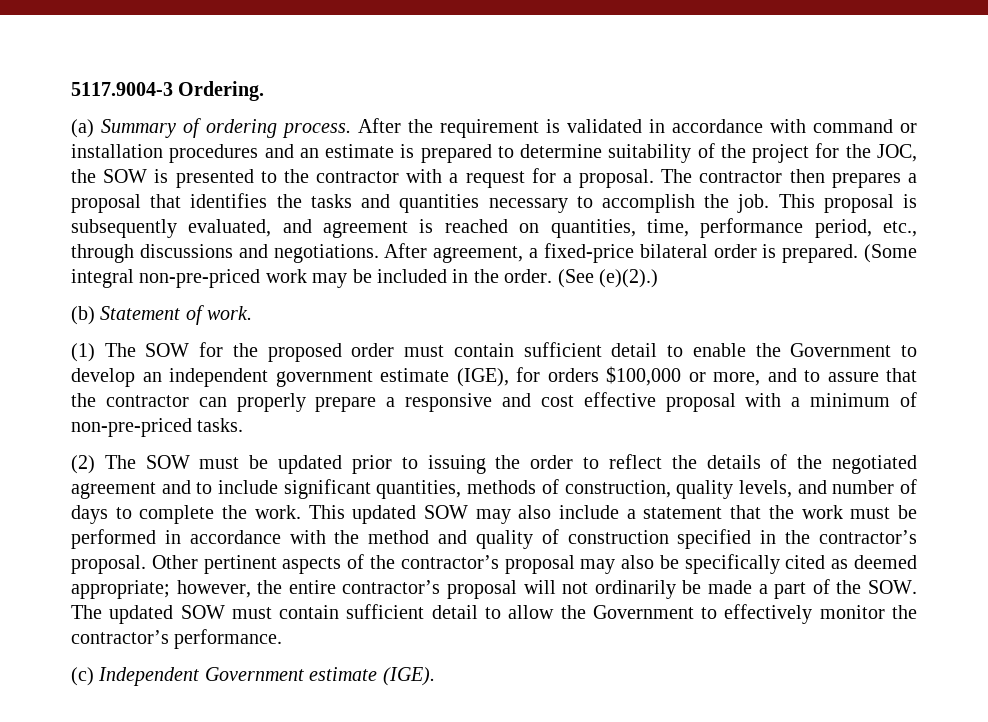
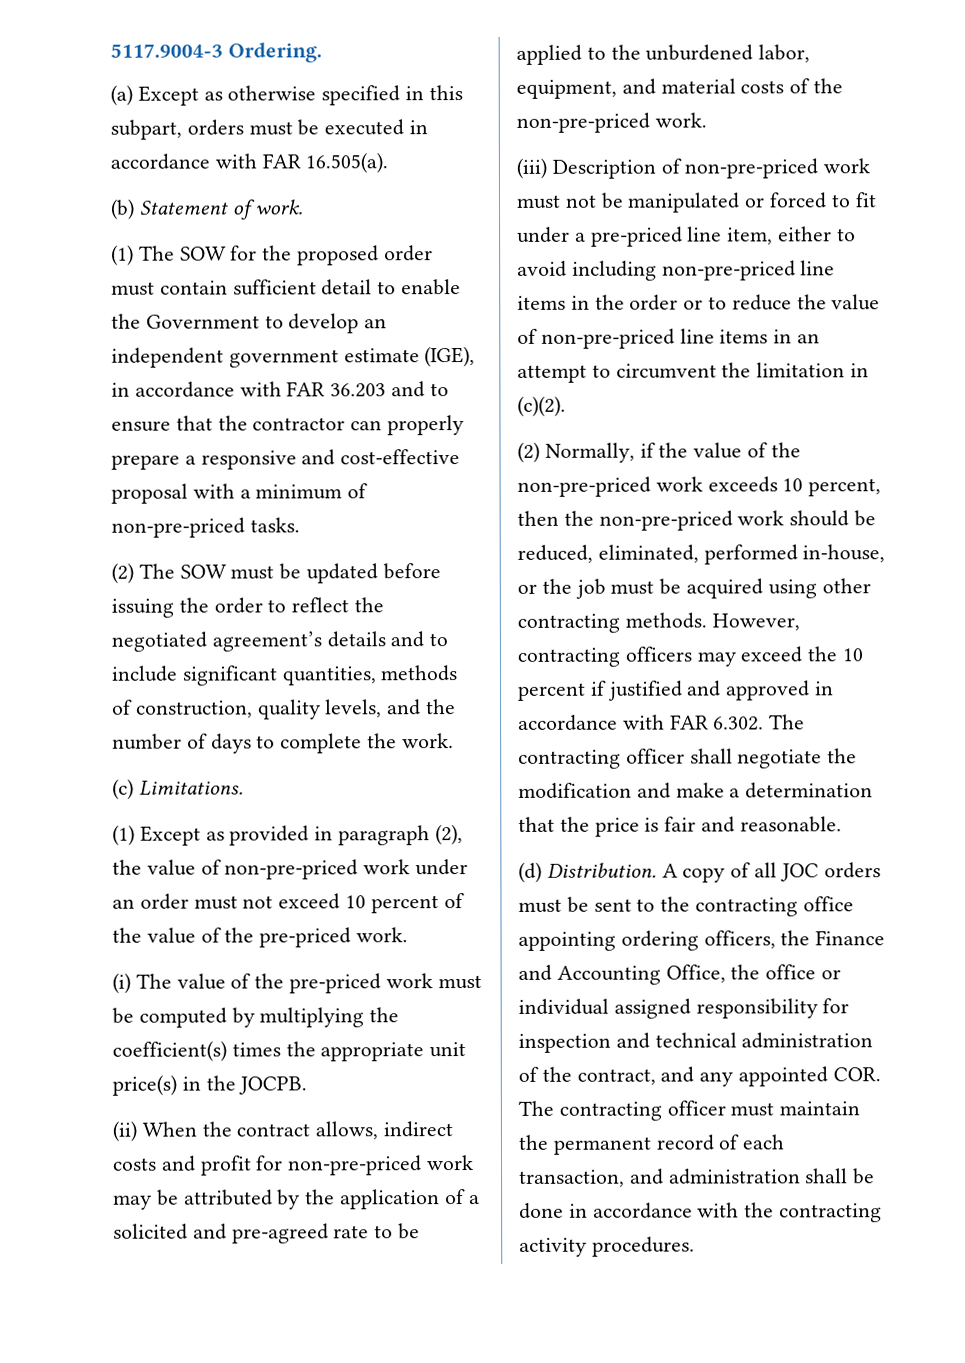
- (a) Summary of ordering process. After the requirement is validated in accordance with command or installation procedures and an estimate is prepared to determine suitability of the project for the JOC, the SOW is presented to the contractor with a request for a proposal. The contractor then prepares a proposal that identifies the tasks and quantities necessary to accomplish the job. This proposal is subsequently evaluated, and agreement is reached on quantities, time, performance period, etc., through discussions and negotiations. After agreement, a fixed-price bilateral order is prepared. (Some integral non-pre-priced work may be included in the order. (See (e)(2).)
+ (a) Except as otherwise specified in this subpart, orders must be executed in accordance with FAR 16.505(a).
- (1) The SOW for the proposed order must contain sufficient detail to enable the Government to develop an independent government estimate (IGE), for orders $100,000 or more, and to assure that the contractor can properly prepare a responsive and cost effective proposal with a minimum of non-pre-priced tasks.
+ (1) The SOW for the proposed order must contain sufficient detail to enable the Government to develop an independent government estimate (IGE), in accordance with FAR 36.203 and to ensure that the contractor can properly prepare a responsive and cost-effective proposal with a minimum of non-pre-priced tasks.
- (2) The SOW must be updated prior to issuing the order to reflect the details of the negotiated agreement and to include significant quantities, methods of construction, quality levels, and number of days to complete the work. This updated SOW may also include a statement that the work must be performed in accordance with the method and quality of construction specified in the contractor’s proposal. Other pertinent aspects of the contractor’s proposal may also be specifically cited as deemed appropriate; however, the entire contractor’s proposal will not ordinarily be made a part of the SOW. The updated SOW must contain sufficient detail to allow the Government to effectively monitor the contractor’s performance.
- (c) Independent Government estimate (IGE).
+ (2) The SOW must be updated before issuing the order to reflect the negotiated agreement’s details and to include significant quantities, methods of construction, quality levels, and the number of days to complete the work.
+ (c) Limitations.
+ (1) Except as provided in paragraph (2), the value of non-pre-priced work under an order must not exceed 10 percent of the value of the pre-priced work.
+ (i) The value of the pre-priced work must be computed by multiplying the coefficient(s) times the appropriate unit price(s) in the JOCPB.
+ (ii) When the contract allows, indirect costs and profit for non-pre-priced work may be attributed by the application of a solicited and pre-agreed rate to be applied to the unburdened labor, equipment, and material costs of the non-pre-priced work.
+ (iii) Description of non-pre-priced work must not be manipulated or forced to fit under a pre-priced line item, either to avoid including non-pre-priced line items in the order or to reduce the value of non-pre-priced line items in an attempt to circumvent the limitation in (c)(2).
+ (2) Normally, if the value of the non-pre-priced work exceeds 10 percent, then the non-pre-priced work should be reduced, eliminated, performed in-house, or the job must be acquired using other contracting methods. However, contracting officers may exceed the 10 percent if justified and approved in accordance with FAR 6.302. The contracting officer shall negotiate the modification and make a determination that the price is fair and reasonable.
+ (d) Distribution. A copy of all JOC orders must be sent to the contracting office appointing ordering officers, the Finance and Accounting Office, the office or individual assigned responsibility for inspection and technical administration of the contract, and any appointed COR. The contracting officer must maintain the permanent record of each transaction, and administration shall be done in accordance with the contracting activity procedures.

